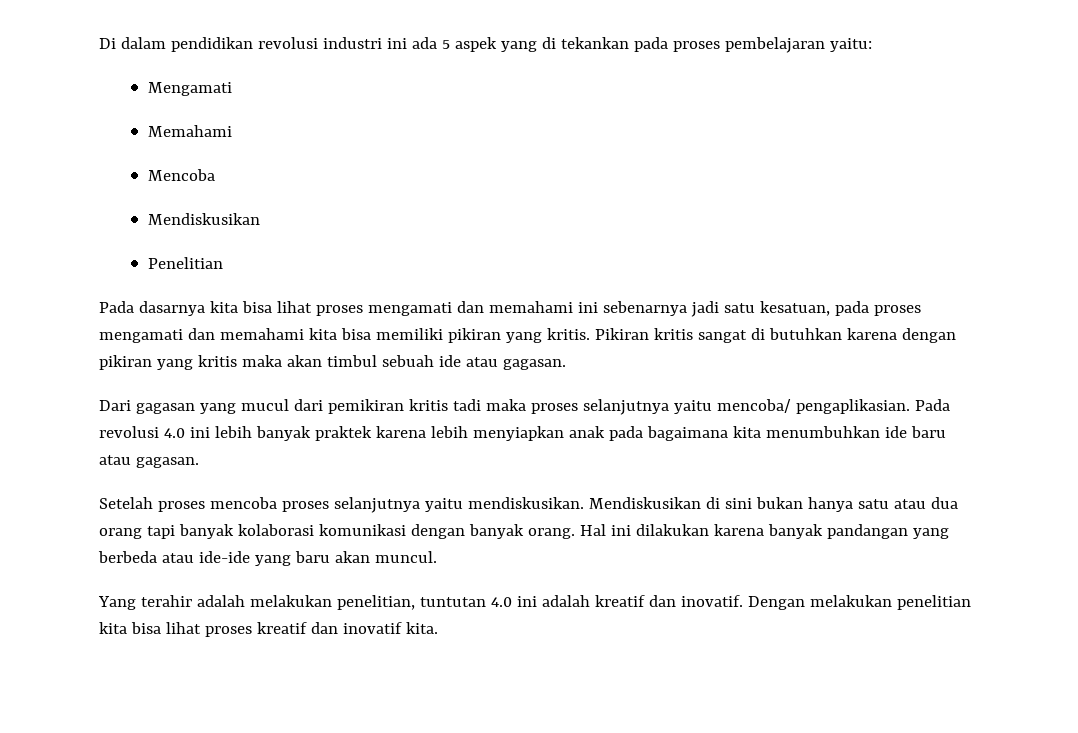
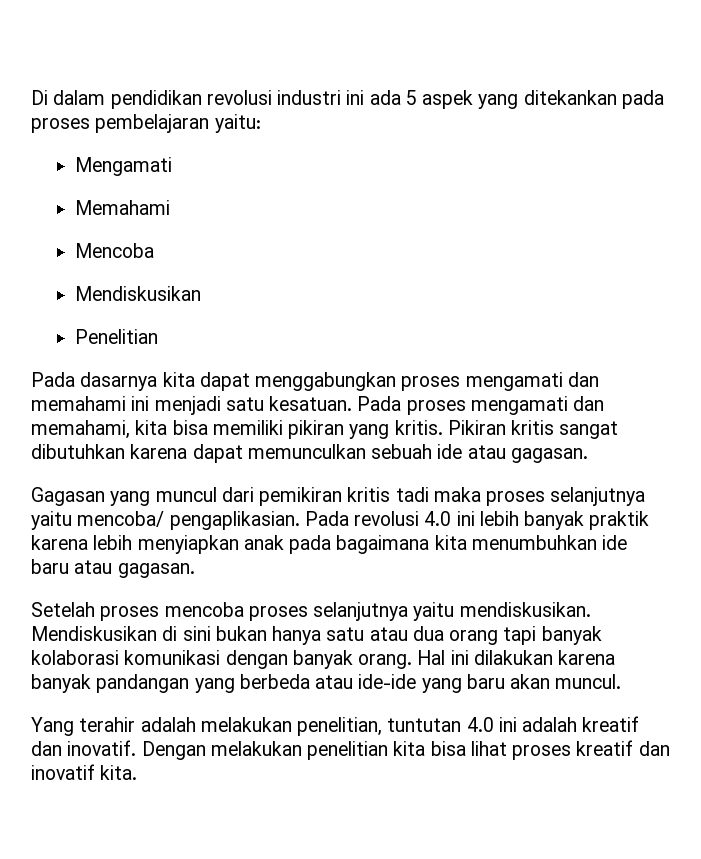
- Di dalam pendidikan revolusi industri ini ada 5 aspek yang di tekankan pada proses pembelajaran yaitu:
+ Di dalam pendidikan revolusi industri ini ada 5 aspek yang ditekankan pada proses pembelajaran yaitu:
- Pada dasarnya kita bisa lihat proses mengamati dan memahami ini sebenarnya jadi satu kesatuan, pada proses mengamati dan memahami kita bisa memiliki pikiran yang kritis.
+ Pada dasarnya kita dapat menggabungkan proses mengamati dan memahami ini menjadi satu kesatuan. Pada proses mengamati dan memahami, kita bisa memiliki pikiran yang kritis.
- Pikiran kritis sangat di butuhkan karena dengan pikiran yang kritis maka akan timbul sebuah ide atau gagasan.
+ Pikiran kritis sangat dibutuhkan karena dapat memunculkan sebuah ide atau gagasan.
- Dari gagasan yang mucul dari pemikiran kritis tadi maka proses selanjutnya yaitu mencoba/ pengaplikasian.
+ Gagasan yang muncul dari pemikiran kritis tadi maka proses selanjutnya yaitu mencoba/ pengaplikasian.
- Pada revolusi 4.0 ini lebih banyak praktek karena lebih menyiapkan anak pada bagaimana kita menumbuhkan ide baru atau gagasan.
+ Pada revolusi 4.0 ini lebih banyak praktik karena lebih menyiapkan anak pada bagaimana kita menumbuhkan ide baru atau gagasan.

